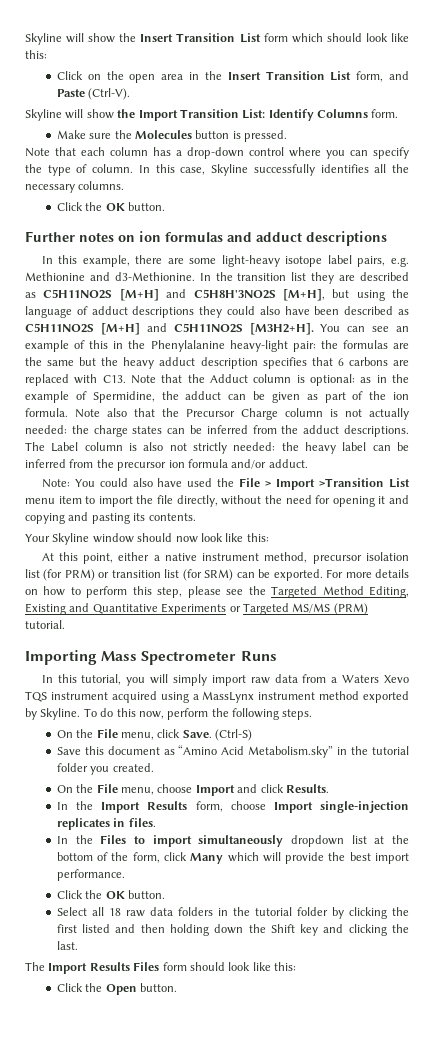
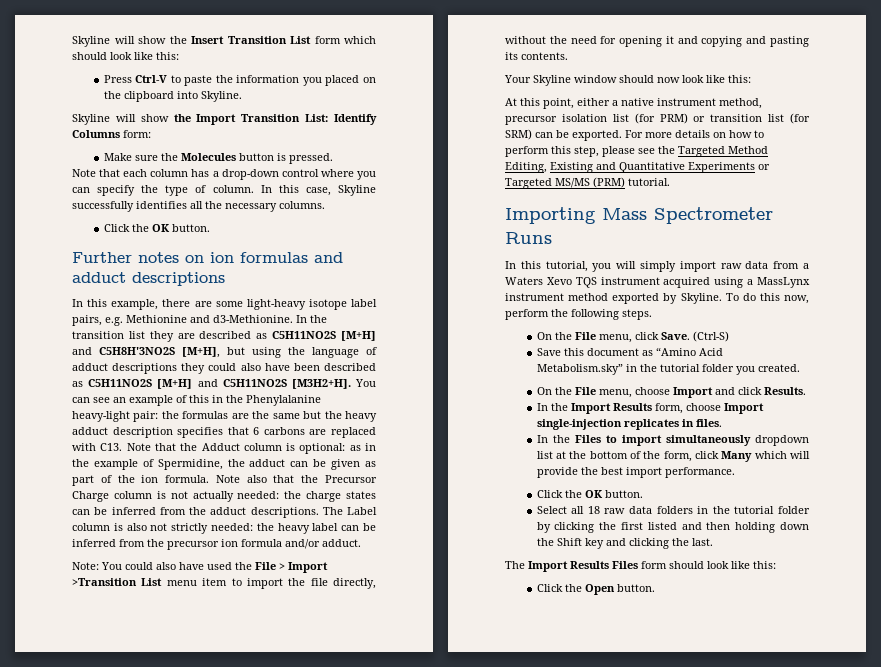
- Click on the open area in the Insert Transition List form, and Paste (Ctrl-V).
+ Press Ctrl-V to paste the information you placed on the clipboard into Skyline.
- Skyline will show the Import Transition List: Identify Columns form.
+ Skyline will show the Import Transition List: Identify Columns form:

